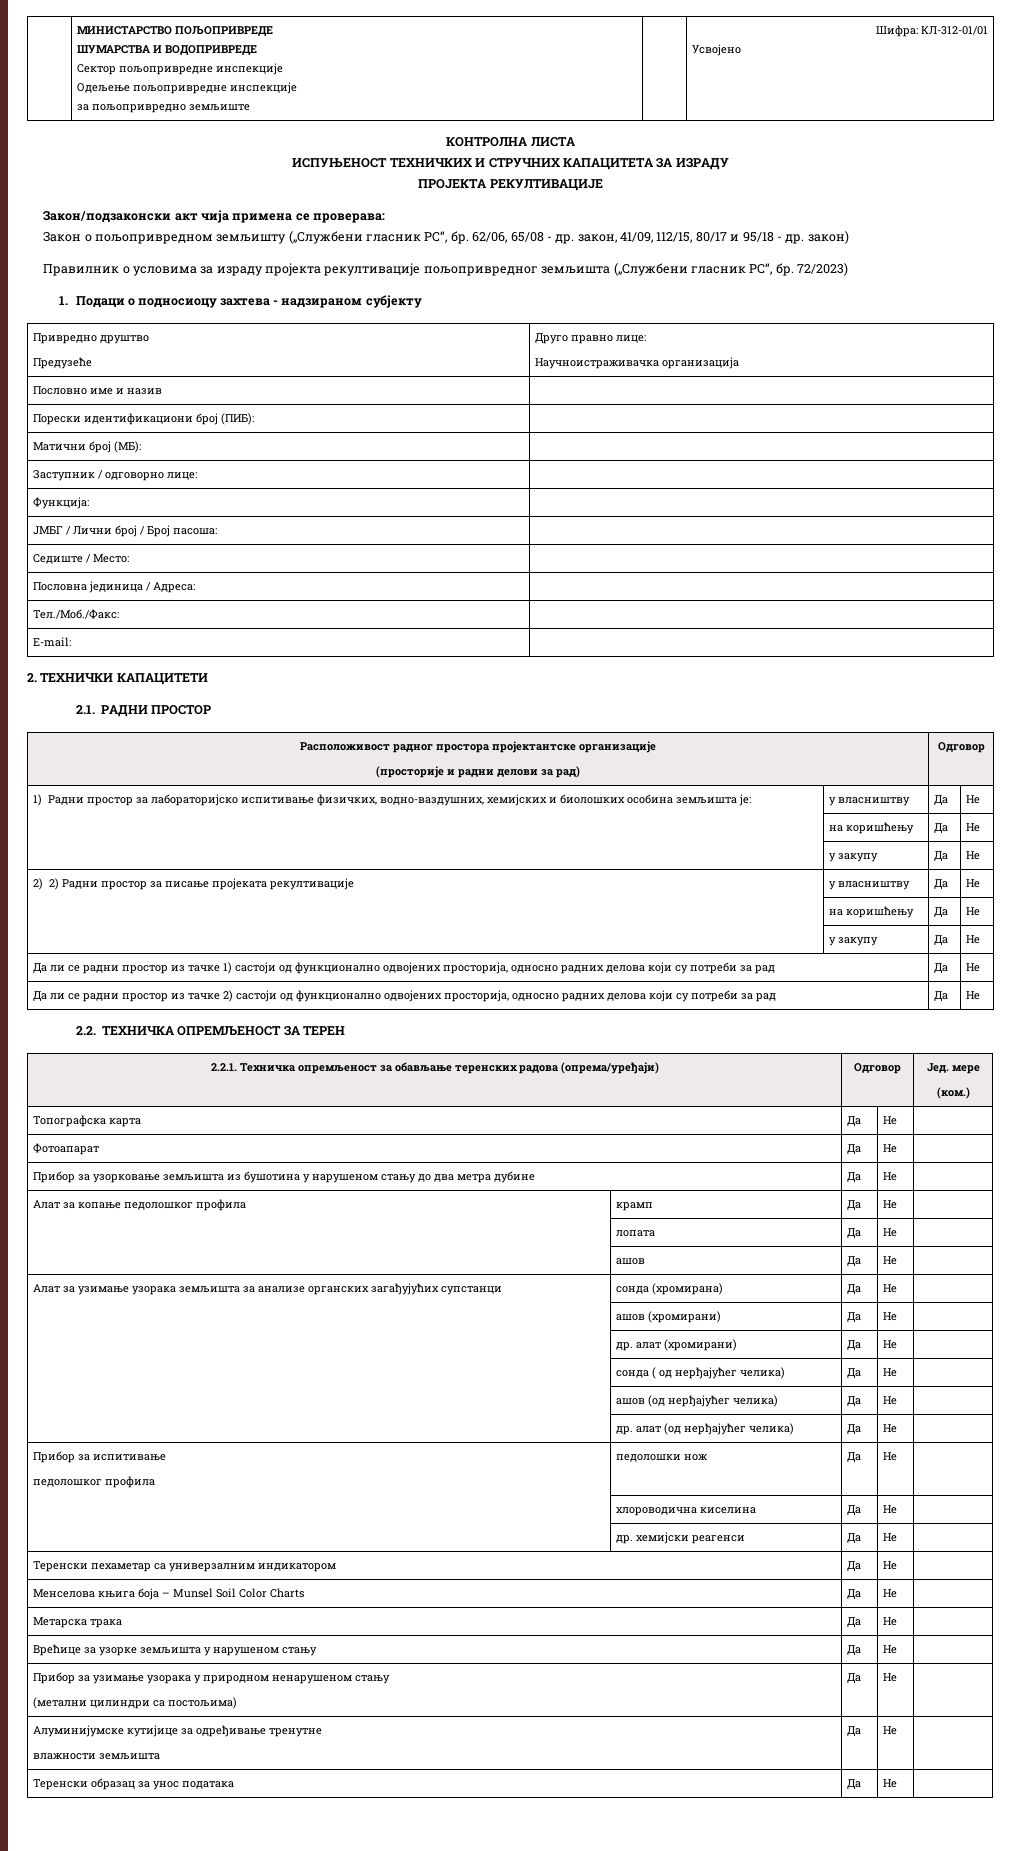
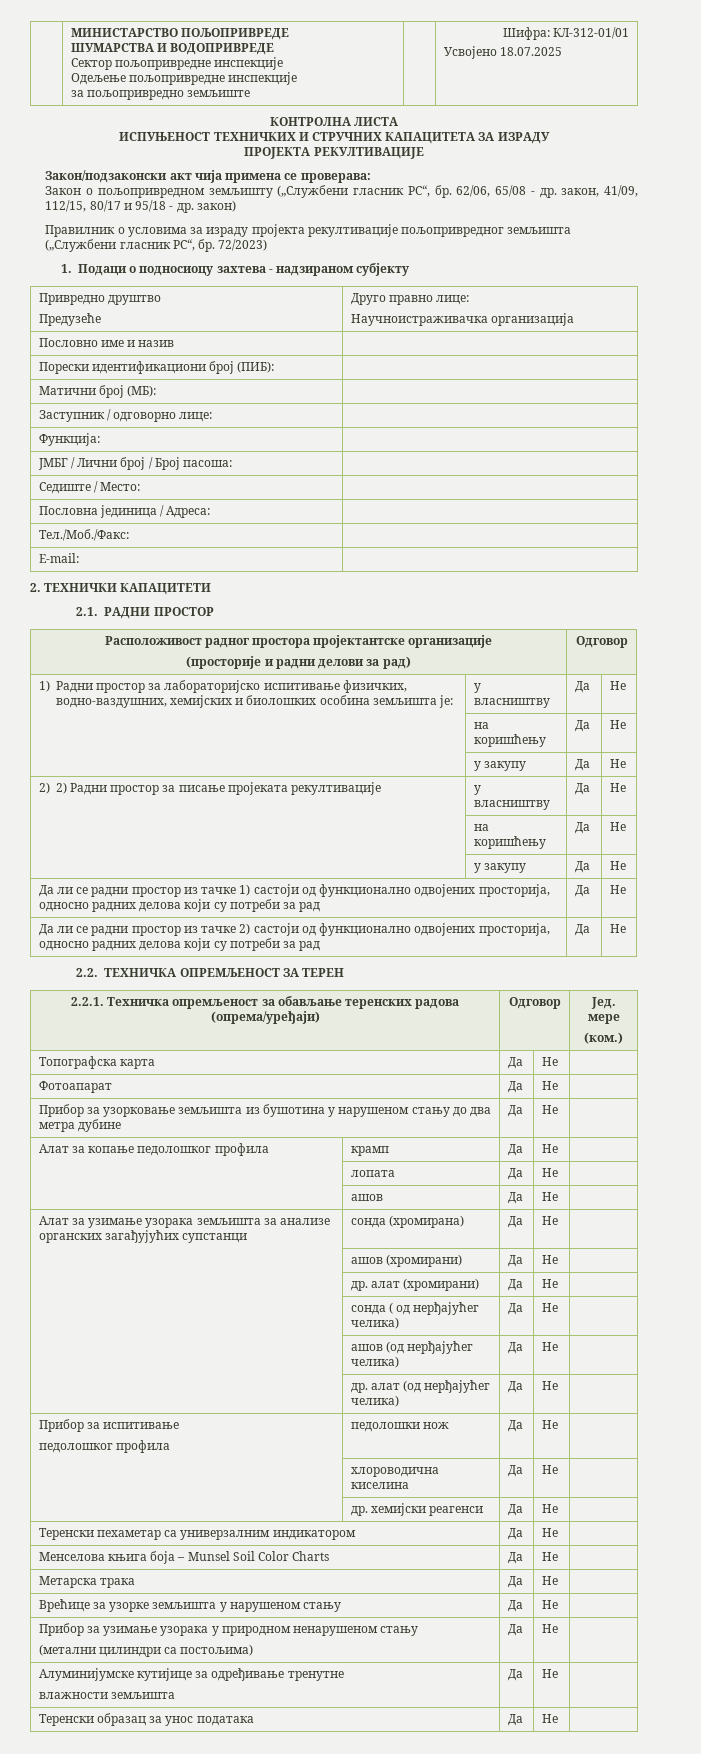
  | МИНИСТАРСТВО ПОЉОПРИВРЕДЕ
  ШУМАРСТВА И ВОДОПРИВРЕДЕ
  Сектор пољопривредне инспекције
  Одељење пољопривредне инспекције
  за пољопривредно земљиште | | Шифра: КЛ-312-01/01
- Усвојено
+ Усвојено 18.07.2025

